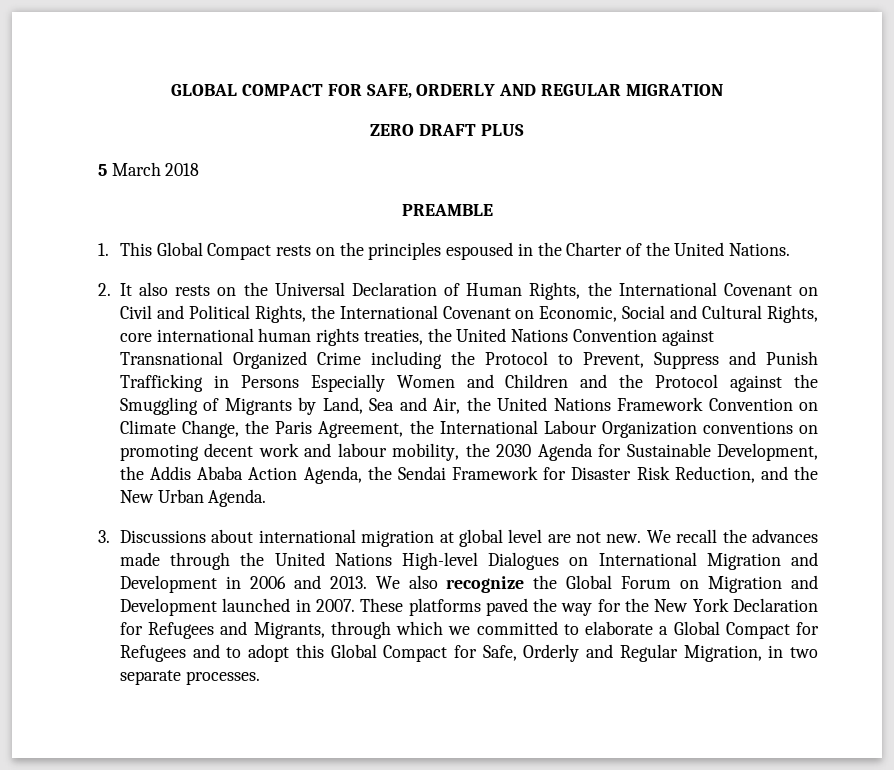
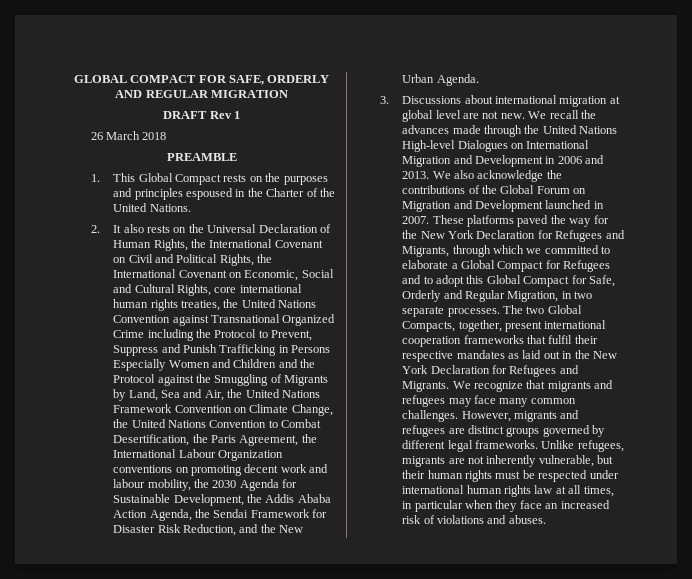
- ZERO DRAFT PLUS
- 5 March 2018
+ DRAFT Rev 1
+ 26 March 2018
- 1. This Global Compact rests on the principles espoused in the Charter of the United Nations.
+ 1. This Global Compact rests on the purposes and principles espoused in the Charter of the United Nations.
- 2. It also rests on the Universal Declaration of Human Rights, the International Covenant on Civil and Political Rights, the International Covenant on Economic, Social and Cultural Rights, core international human rights treaties, the United Nations Convention against Transnational Organized Crime including the Protocol to Prevent, Suppress and Punish Trafficking in Persons Especially Women and Children and the Protocol against the Smuggling of Migrants by Land, Sea and Air, the United Nations Framework Convention on Climate Change, the Paris Agreement, the International Labour Organization conventions on promoting decent work and labour mobility, the 2030 Agenda for Sustainable Development, the Addis Ababa Action Agenda, the Sendai Framework for Disaster Risk Reduction, and the New Urban Agenda.
+ 2. It also rests on the Universal Declaration of Human Rights, the International Covenant on Civil and Political Rights, the International Covenant on Economic, Social and Cultural Rights, core international human rights treaties, the United Nations Convention against Transnational Organized Crime including the Protocol to Prevent, Suppress and Punish Trafficking in Persons Especially Women and Children and the Protocol against the Smuggling of Migrants by Land, Sea and Air, the United Nations Framework Convention on Climate Change, the United Nations Convention to Combat Desertification, the Paris Agreement, the International Labour Organization conventions on promoting decent work and labour mobility, the 2030 Agenda for Sustainable Development, the Addis Ababa Action Agenda, the Sendai Framework for Disaster Risk Reduction, and the New Urban Agenda.
- We also recognize the Global Forum on Migration and Development launched in 2007.
+ We also acknowledge the contributions of the Global Forum on Migration and Development launched in 2007.
+ The two Global Compacts, together, present international cooperation frameworks that fulfil their respective mandates as laid out in the New York Declaration for Refugees and Migrants. We recognize that migrants and refugees may face many common challenges. However, migrants and refugees are distinct groups governed by different legal frameworks. Unlike refugees, migrants are not inherently vulnerable, but their human rights must be respected under international human rights law at all times, in particular when they face an increased risk of violations and abuses.

